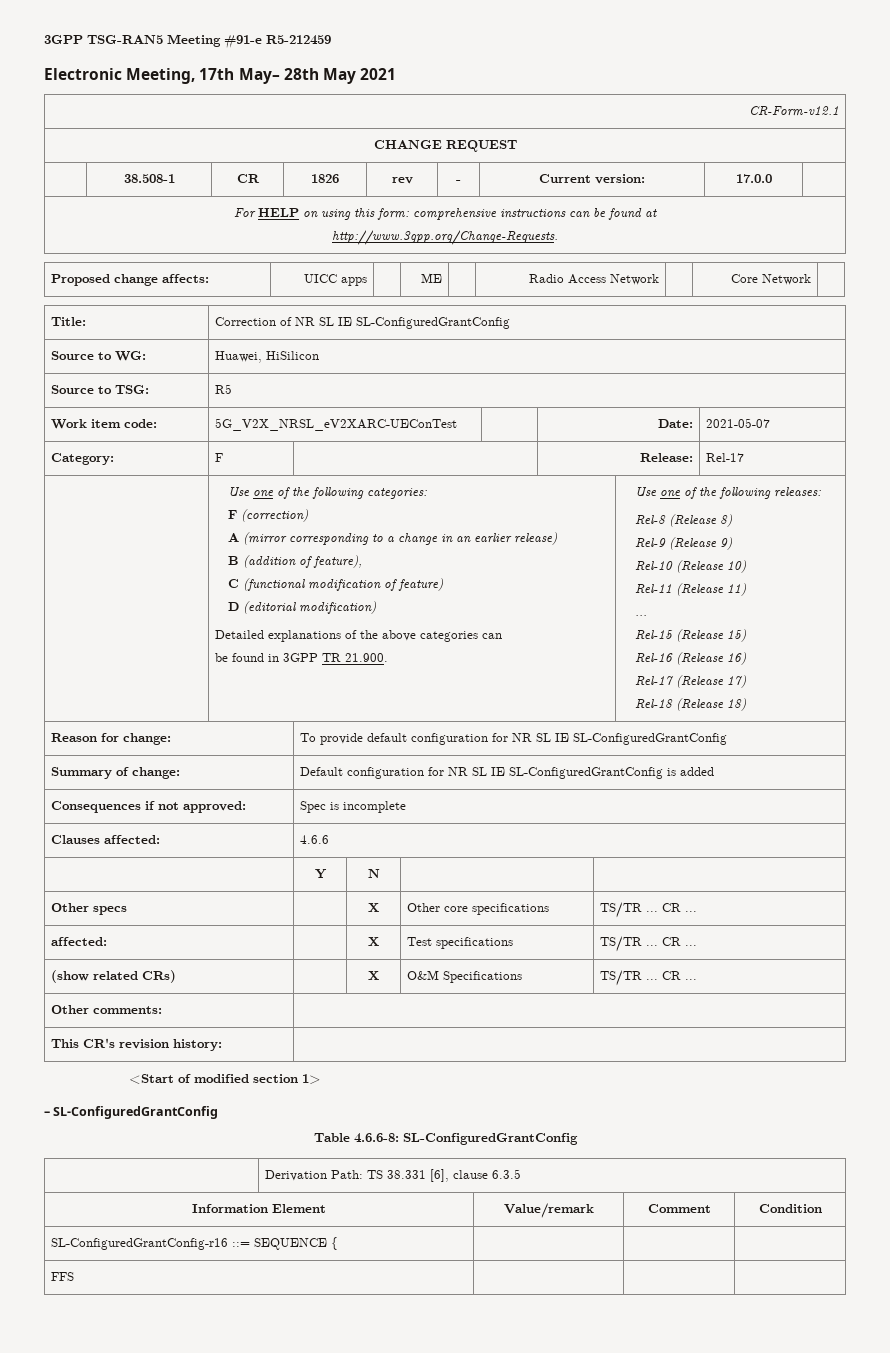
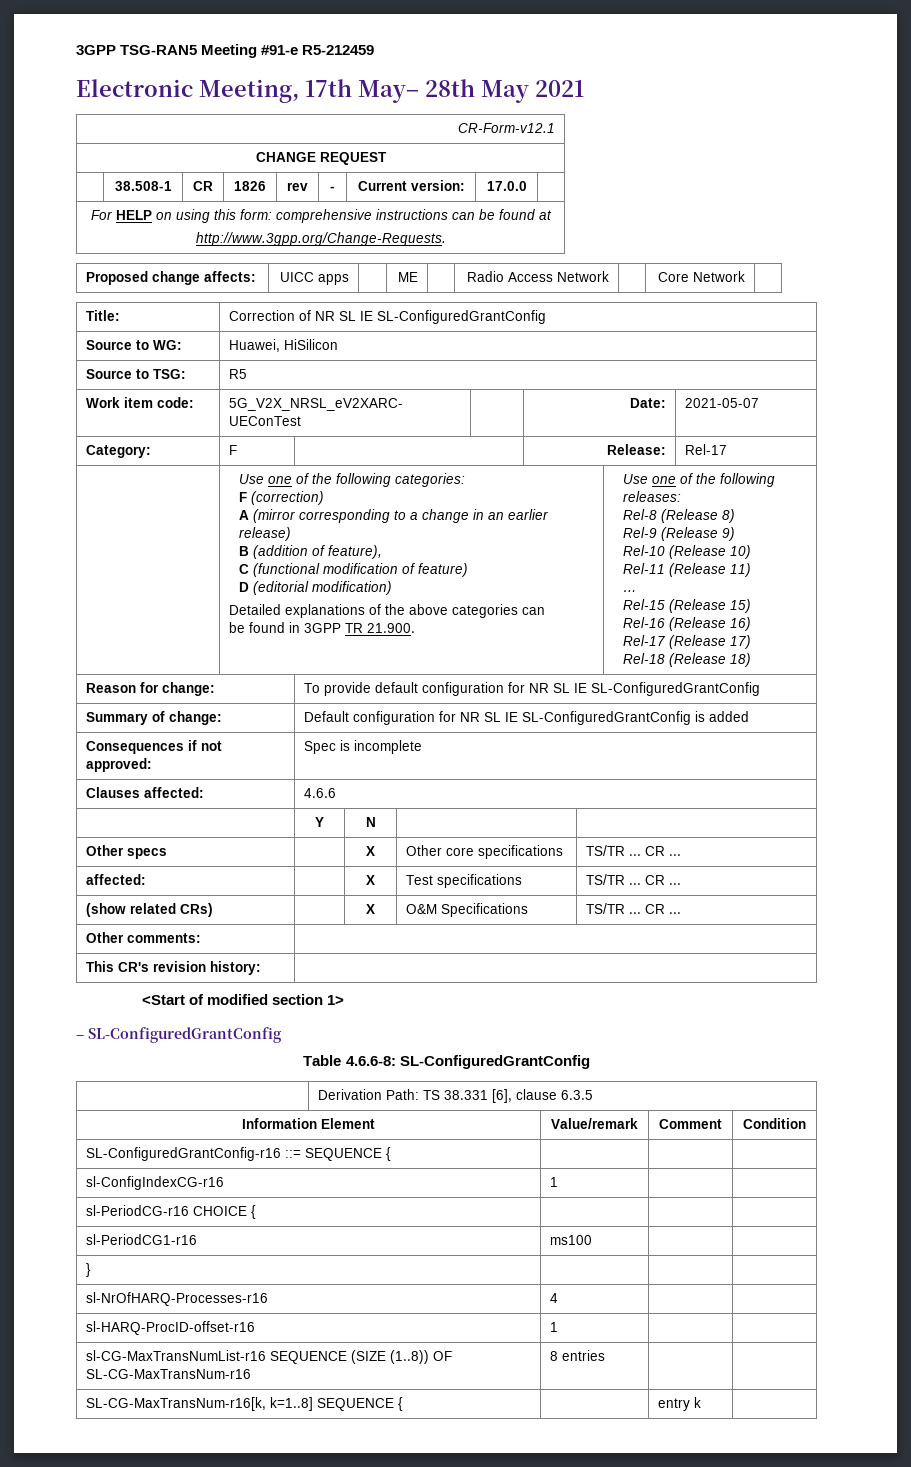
- FFS | | |
+ sl-ConfigIndexCG-r16 | 1 | |
+ sl-PeriodCG-r16 CHOICE { | | |
+ sl-PeriodCG1-r16 | ms100 | |
+ } | | |
+ sl-NrOfHARQ-Processes-r16 | 4 | |
+ sl-HARQ-ProcID-offset-r16 | 1 | |
+ sl-CG-MaxTransNumList-r16 SEQUENCE (SIZE (1..8)) OF SL-CG-MaxTransNum-r16 | 8 entries | |
+ SL-CG-MaxTransNum-r16[k, k=1..8] SEQUENCE { | | entry k |

